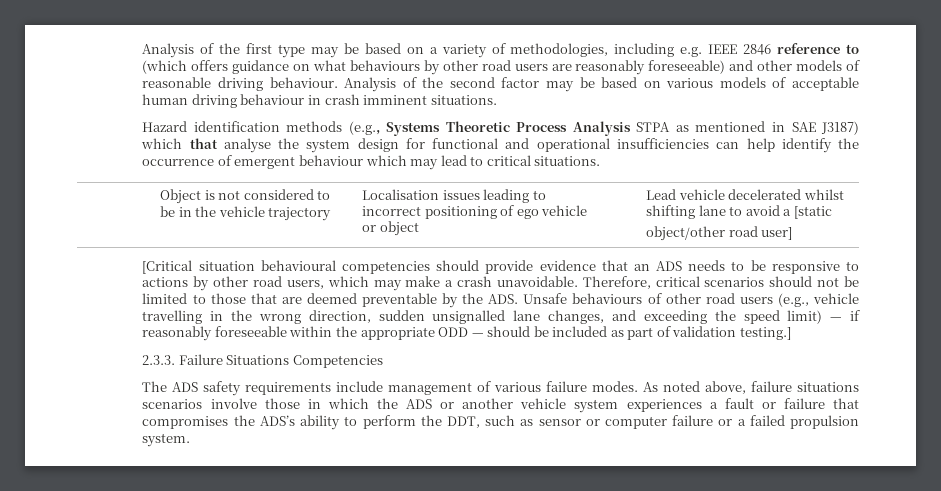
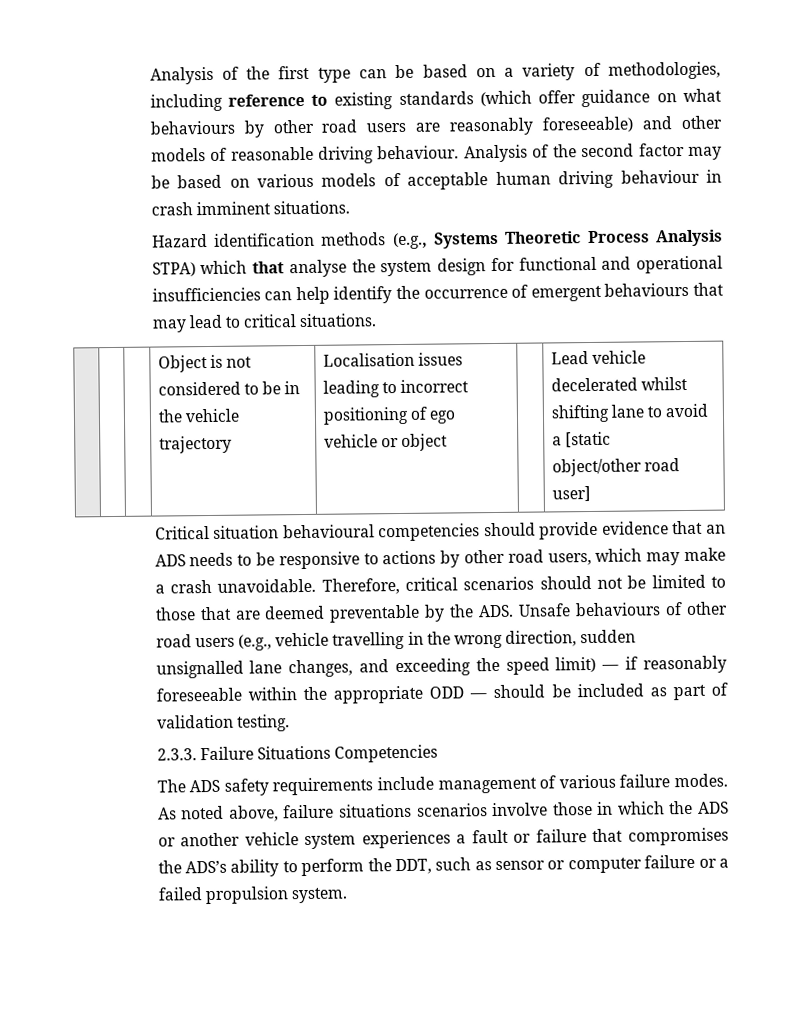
- Analysis of the first type may be based on a variety of methodologies, including e.g. IEEE 2846 reference to (which offers guidance on what behaviours by other road users are reasonably foreseeable) and other models of reasonable driving behaviour.
+ Analysis of the first type can be based on a variety of methodologies, including reference to existing standards (which offer guidance on what behaviours by other road users are reasonably foreseeable) and other models of reasonable driving behaviour.
- Hazard identification methods (e.g., Systems Theoretic Process Analysis STPA as mentioned in SAE J3187) which that analyse the system design for functional and operational insufficiencies can help identify the occurrence of emergent behaviour which may lead to critical situations.
+ Hazard identification methods (e.g., Systems Theoretic Process Analysis STPA) which that analyse the system design for functional and operational insufficiencies can help identify the occurrence of emergent behaviours that may lead to critical situations.
- [Critical situation behavioural competencies should provide evidence that an ADS needs to be responsive to actions by other road users, which may make a crash unavoidable.
+ Critical situation behavioural competencies should provide evidence that an ADS needs to be responsive to actions by other road users, which may make a crash unavoidable.
- Therefore, critical scenarios should not be limited to those that are deemed preventable by the ADS. Unsafe behaviours of other road users (e.g., vehicle travelling in the wrong direction, sudden unsignalled lane changes, and exceeding the speed limit) — if reasonably foreseeable within the appropriate ODD — should be included as part of validation testing.]
+ Therefore, critical scenarios should not be limited to those that are deemed preventable by the ADS. Unsafe behaviours of other road users (e.g., vehicle travelling in the wrong direction, sudden unsignalled lane changes, and exceeding the speed limit) — if reasonably foreseeable within the appropriate ODD — should be included as part of validation testing.

